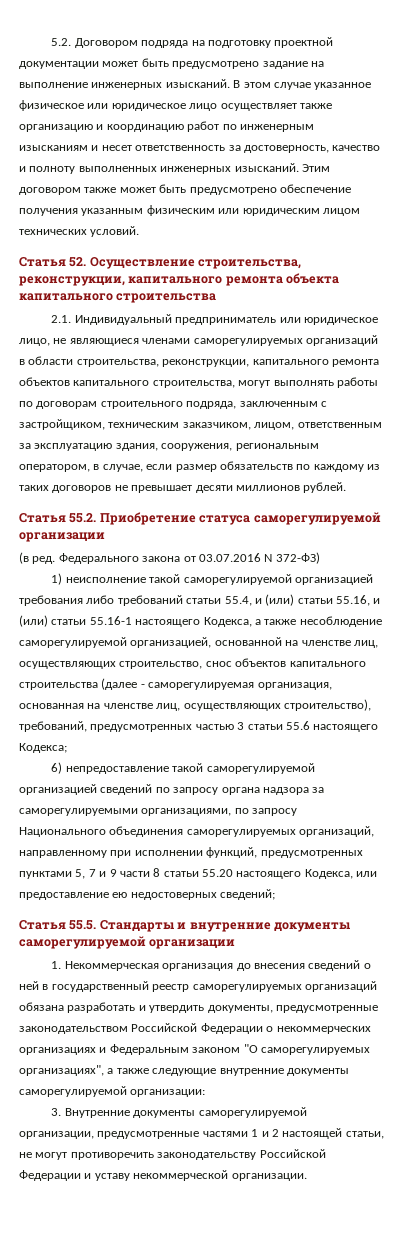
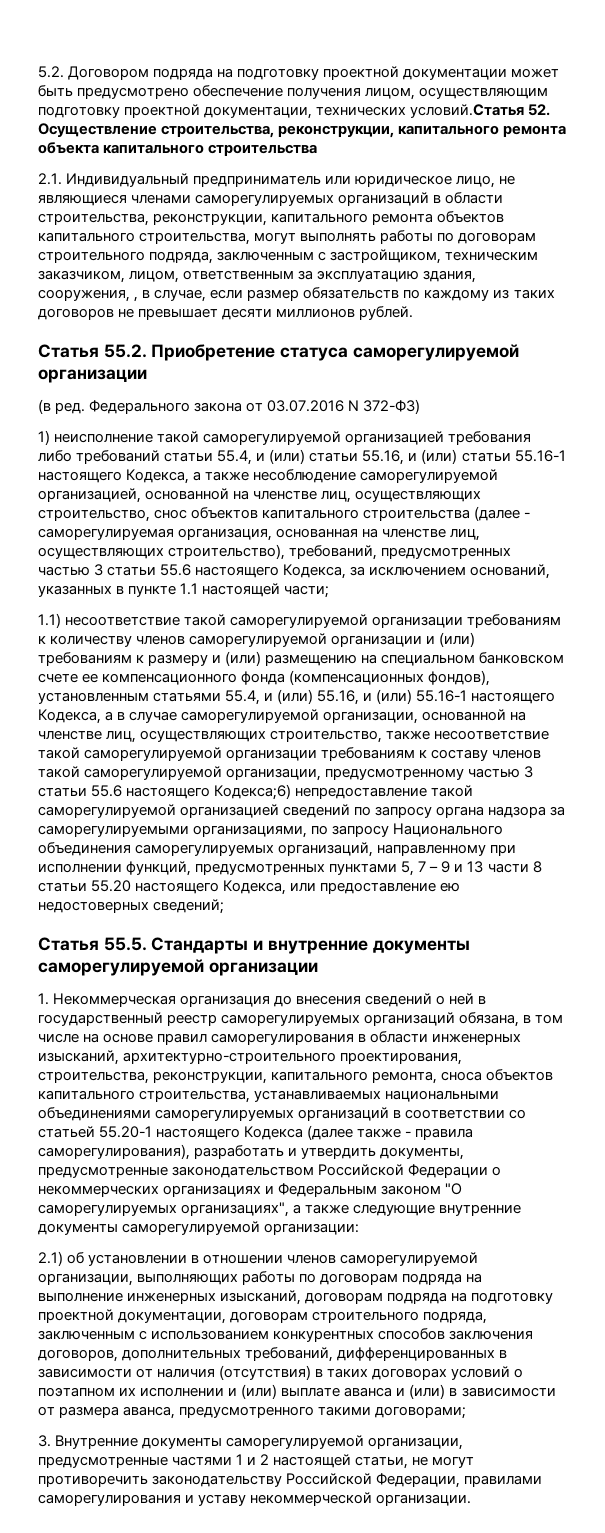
- 5.2. Договором подряда на подготовку проектной документации может быть предусмотрено задание на выполнение инженерных изысканий. В этом случае указанное физическое или юридическое лицо осуществляет также организацию и координацию работ по инженерным изысканиям и несет ответственность за достоверность, качество и полноту выполненных инженерных изысканий. Этим договором также может быть предусмотрено обеспечение получения указанным физическим или юридическим лицом технических условий.
- Статья 52. Осуществление строительства, реконструкции, капитального ремонта объекта капитального строительства
+ 5.2. Договором подряда на подготовку проектной документации может быть предусмотрено обеспечение получения лицом, осуществляющим подготовку проектной документации, технических условий.Статья 52. Осуществление строительства, реконструкции, капитального ремонта объекта капитального строительства
- 2.1. Индивидуальный предприниматель или юридическое лицо, не являющиеся членами саморегулируемых организаций в области строительства, реконструкции, капитального ремонта объектов капитального строительства, могут выполнять работы по договорам строительного подряда, заключенным с застройщиком, техническим заказчиком, лицом, ответственным за эксплуатацию здания, сооружения, региональным оператором, в случае, если размер обязательств по каждому из таких договоров не превышает десяти миллионов рублей.
+ 2.1. Индивидуальный предприниматель или юридическое лицо, не являющиеся членами саморегулируемых организаций в области строительства, реконструкции, капитального ремонта объектов капитального строительства, могут выполнять работы по договорам строительного подряда, заключенным с застройщиком, техническим заказчиком, лицом, ответственным за эксплуатацию здания, сооружения, , в случае, если размер обязательств по каждому из таких договоров не превышает десяти миллионов рублей.
- 1) неисполнение такой саморегулируемой организацией требования либо требований статьи 55.4, и (или) статьи 55.16, и (или) статьи 55.16-1 настоящего Кодекса, а также несоблюдение саморегулируемой организацией, основанной на членстве лиц, осуществляющих строительство, снос объектов капитального строительства (далее - саморегулируемая организация, основанная на членстве лиц, осуществляющих строительство), требований, предусмотренных частью 3 статьи 55.6 настоящего Кодекса;
- 6) непредоставление такой саморегулируемой организацией сведений по запросу органа надзора за саморегулируемыми организациями, по запросу Национального объединения саморегулируемых организаций, направленному при исполнении функций, предусмотренных пунктами 5, 7 и 9 части 8 статьи 55.20 настоящего Кодекса, или предоставление ею недостоверных сведений;
+ 1) неисполнение такой саморегулируемой организацией требования либо требований статьи 55.4, и (или) статьи 55.16, и (или) статьи 55.16-1 настоящего Кодекса, а также несоблюдение саморегулируемой организацией, основанной на членстве лиц, осуществляющих строительство, снос объектов капитального строительства (далее - саморегулируемая организация, основанная на членстве лиц, осуществляющих строительство), требований, предусмотренных частью 3 статьи 55.6 настоящего Кодекса, за исключением оснований, указанных в пункте 1.1 настоящей части;
+ 1.1) несоответствие такой саморегулируемой организации требованиям к количеству членов саморегулируемой организации и (или) требованиям к размеру и (или) размещению на специальном банковском счете ее компенсационного фонда (компенсационных фондов), установленным статьями 55.4, и (или) 55.16, и (или) 55.16-1 настоящего Кодекса, а в случае саморегулируемой организации, основанной на членстве лиц, осуществляющих строительство, также несоответствие такой саморегулируемой организации требованиям к составу членов такой саморегулируемой организации, предусмотренному частью 3 статьи 55.6 настоящего Кодекса;6) непредоставление такой саморегулируемой организацией сведений по запросу органа надзора за саморегулируемыми организациями, по запросу Национального объединения саморегулируемых организаций, направленному при исполнении функций, предусмотренных пунктами 5, 7 – 9 и 13 части 8 статьи 55.20 настоящего Кодекса, или предоставление ею недостоверных сведений;
- 1. Некоммерческая организация до внесения сведений о ней в государственный реестр саморегулируемых организаций обязана разработать и утвердить документы, предусмотренные законодательством Российской Федерации о некоммерческих организациях и Федеральным законом "О саморегулируемых организациях", а также следующие внутренние документы саморегулируемой организации:
+ 1. Некоммерческая организация до внесения сведений о ней в государственный реестр саморегулируемых организаций обязана, в том числе на основе правил саморегулирования в области инженерных изысканий, архитектурно-строительного проектирования, строительства, реконструкции, капитального ремонта, сноса объектов капитального строительства, устанавливаемых национальными объединениями саморегулируемых организаций в соответствии со статьей 55.20-1 настоящего Кодекса (далее также - правила саморегулирования), разработать и утвердить документы, предусмотренные законодательством Российской Федерации о некоммерческих организациях и Федеральным законом "О саморегулируемых организациях", а также следующие внутренние документы саморегулируемой организации:
+ 2.1) об установлении в отношении членов саморегулируемой организации, выполняющих работы по договорам подряда на выполнение инженерных изысканий, договорам подряда на подготовку проектной документации, договорам строительного подряда, заключенным с использованием конкурентных способов заключения договоров, дополнительных требований, дифференцированных в зависимости от наличия (отсутствия) в таких договорах условий о поэтапном их исполнении и (или) выплате аванса и (или) в зависимости от размера аванса, предусмотренного такими договорами;
- 3. Внутренние документы саморегулируемой организации, предусмотренные частями 1 и 2 настоящей статьи, не могут противоречить законодательству Российской Федерации и уставу некоммерческой организации.
+ 3. Внутренние документы саморегулируемой организации, предусмотренные частями 1 и 2 настоящей статьи, не могут противоречить законодательству Российской Федерации, правилами саморегулирования и уставу некоммерческой организации.

